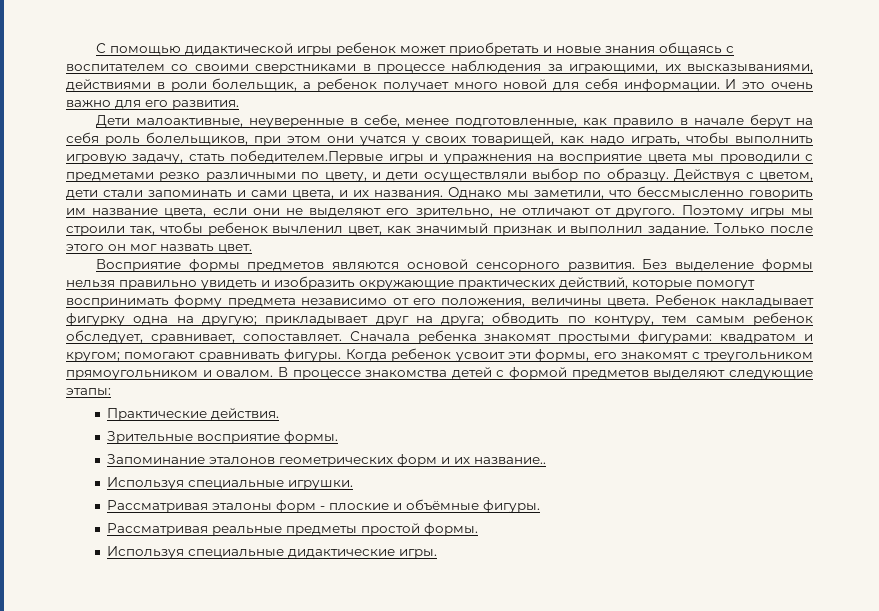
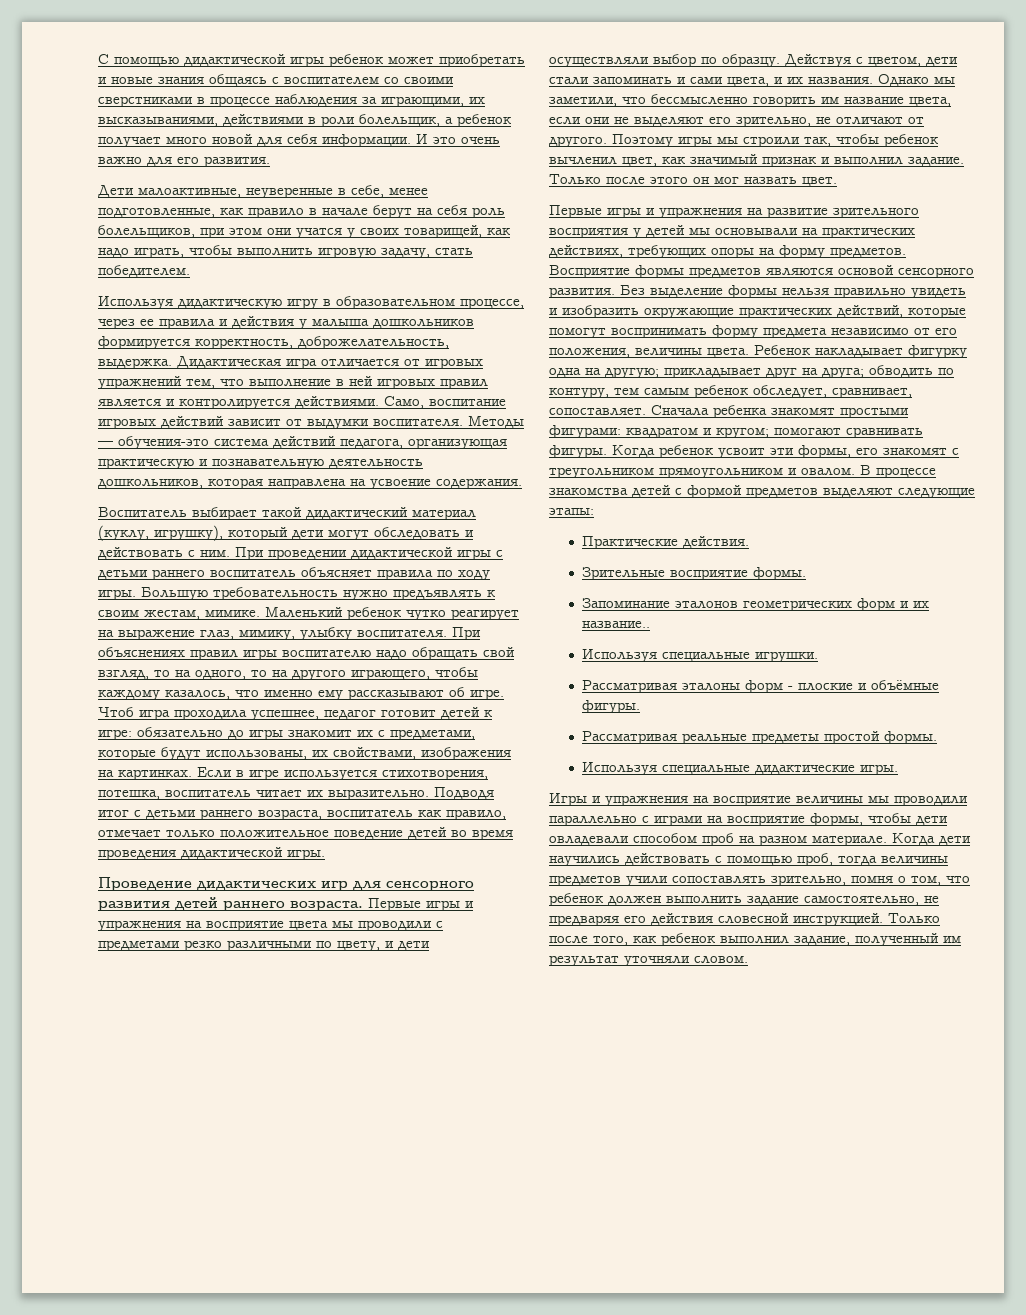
- Дети малоактивные, неуверенные в себе, менее подготовленные, как правило в начале берут на себя роль болельщиков, при этом они учатся у своих товарищей, как надо играть, чтобы выполнить игровую задачу, стать победителем.Первые игры и упражнения на восприятие цвета мы проводили с предметами резко различными по цвету, и дети осуществляли выбор по образцу.
+ Дети малоактивные, неуверенные в себе, менее подготовленные, как правило в начале берут на себя роль болельщиков, при этом они учатся у своих товарищей, как надо играть, чтобы выполнить игровую задачу, стать победителем.
+ Используя дидактическую игру в образовательном процессе, через ее правила и действия у малыша дошкольников формируется корректность, доброжелательность, выдержка. Дидактическая игра отличается от игровых упражнений тем, что выполнение в ней игровых правил является и контролируется действиями. Само, воспитание игровых действий зависит от выдумки воспитателя. Методы — обучения-это система действий педагога, организующая практическую и познавательную деятельность дошкольников, которая направлена на усвоение содержания.
+ Воспитатель выбирает такой дидактический материал (куклу, игрушку), который дети могут обследовать и действовать с ним. При проведении дидактической игры с детьми раннего воспитатель объясняет правила по ходу игры. Большую требовательность нужно предъявлять к своим жестам, мимике. Маленький ребенок чутко реагирует на выражение глаз, мимику, улыбку воспитателя. При объяснениях правил игры воспитателю надо обращать свой взгляд, то на одного, то на другого играющего, чтобы каждому казалось, что именно ему рассказывают об игре. Чтоб игра проходила успешнее, педагог готовит детей к игре: обязательно до игры знакомит их с предметами, которые будут использованы, их свойствами, изображения на картинках. Если в игре используется стихотворения, потешка, воспитатель читает их выразительно. Подводя итог с детьми раннего возраста, воспитатель как правило, отмечает только положительное поведение детей во время проведения дидактической игры.
+ Проведение дидактических игр для сенсорного развития детей раннего возраста. Первые игры и упражнения на восприятие цвета мы проводили с предметами резко различными по цвету, и дети осуществляли выбор по образцу.
+ Первые игры и упражнения на развитие зрительного восприятия у детей мы основывали на практических действиях, требующих опоры на форму предметов.
+ Игры и упражнения на восприятие величины мы проводили параллельно с играми на восприятие формы, чтобы дети овладевали способом проб на разном материале. Когда дети научились действовать с помощью проб, тогда величины предметов учили сопоставлять зрительно, помня о том, что ребенок должен выполнить задание самостоятельно, не предваряя его действия словесной инструкцией. Только после того, как ребенок выполнил задание, полученный им результат уточняли словом.

